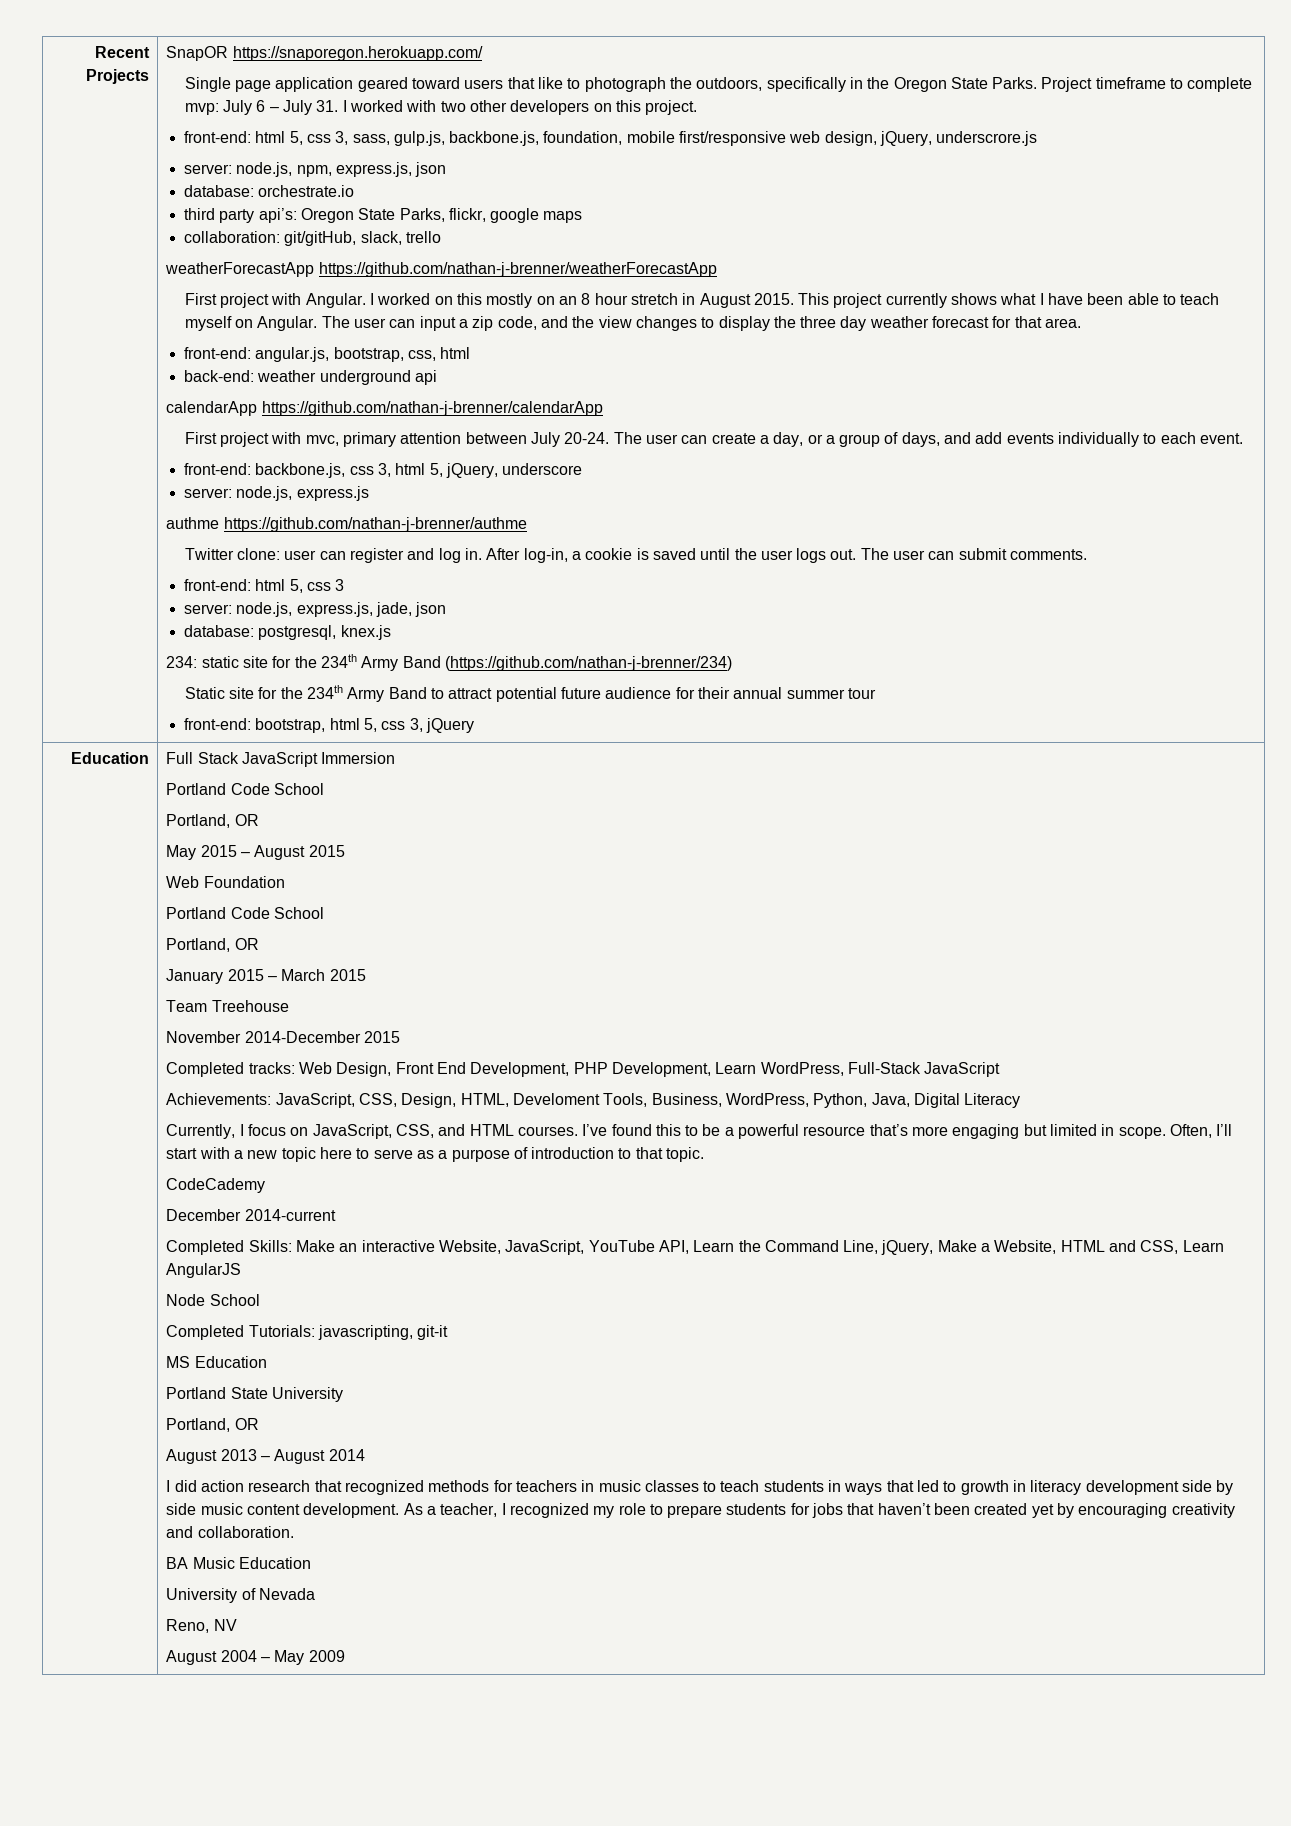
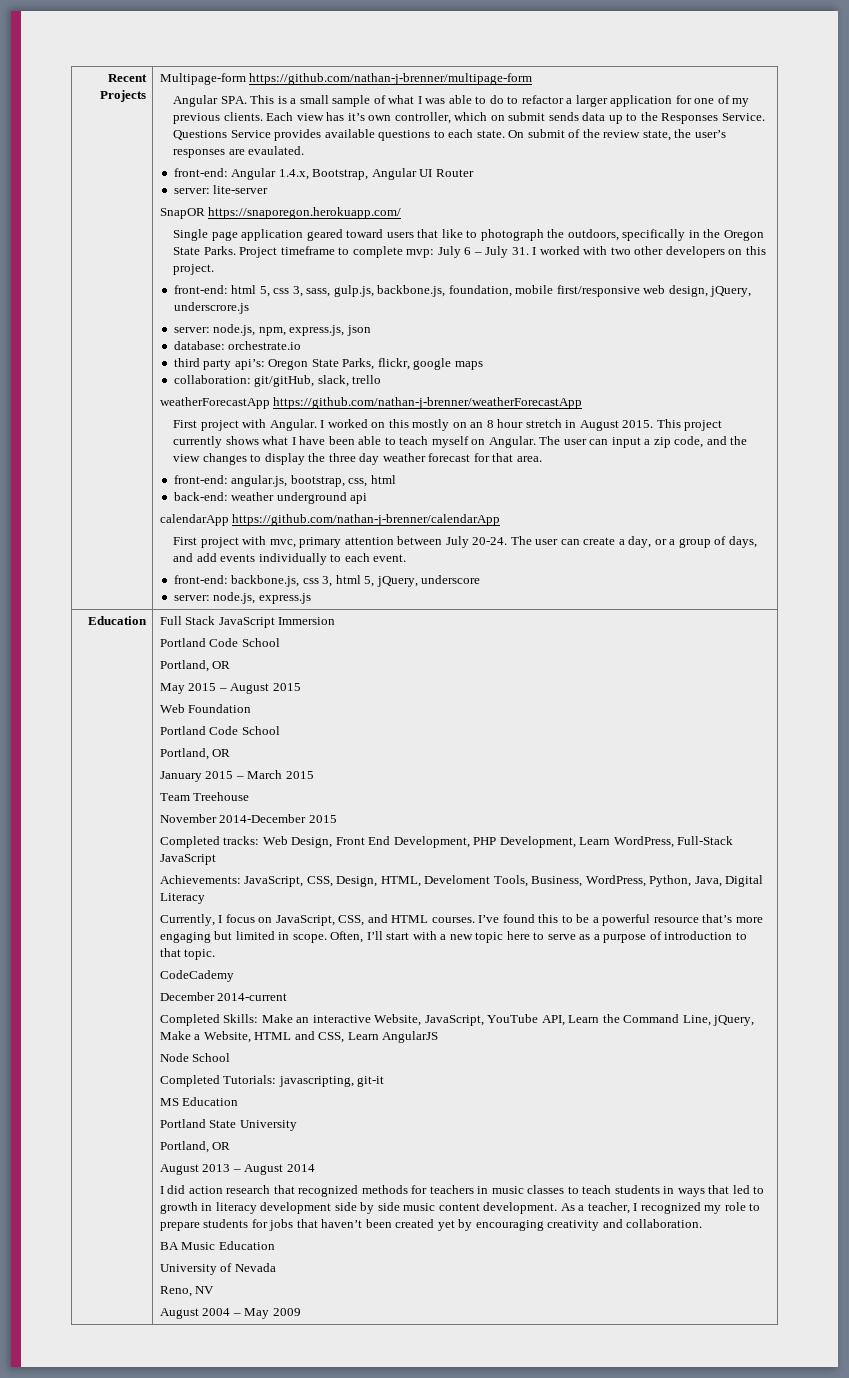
+ Multipage-form https://github.com/nathan-j-brenner/multipage-form
+ Angular SPA. This is a small sample of what I was able to do to refactor a larger application for one of my previous clients. Each view has it’s own controller, which on submit sends data up to the Responses Service. Questions Service provides available questions to each state. On submit of the review state, the user’s responses are evaulated.
+ front-end: Angular 1.4.x, Bootstrap, Angular UI Router
+ server: lite-server
- authme https://github.com/nathan-j-brenner/authme
- Twitter clone: user can register and log in. After log-in, a cookie is saved until the user logs out. The user can submit comments.
- front-end: html 5, css 3
- server: node.js, express.js, jade, json
- database: postgresql, knex.js
- 234: static site for the 234th Army Band (https://github.com/nathan-j-brenner/234)
- Static site for the 234th Army Band to attract potential future audience for their annual summer tour
- front-end: bootstrap, html 5, css 3, jQuery

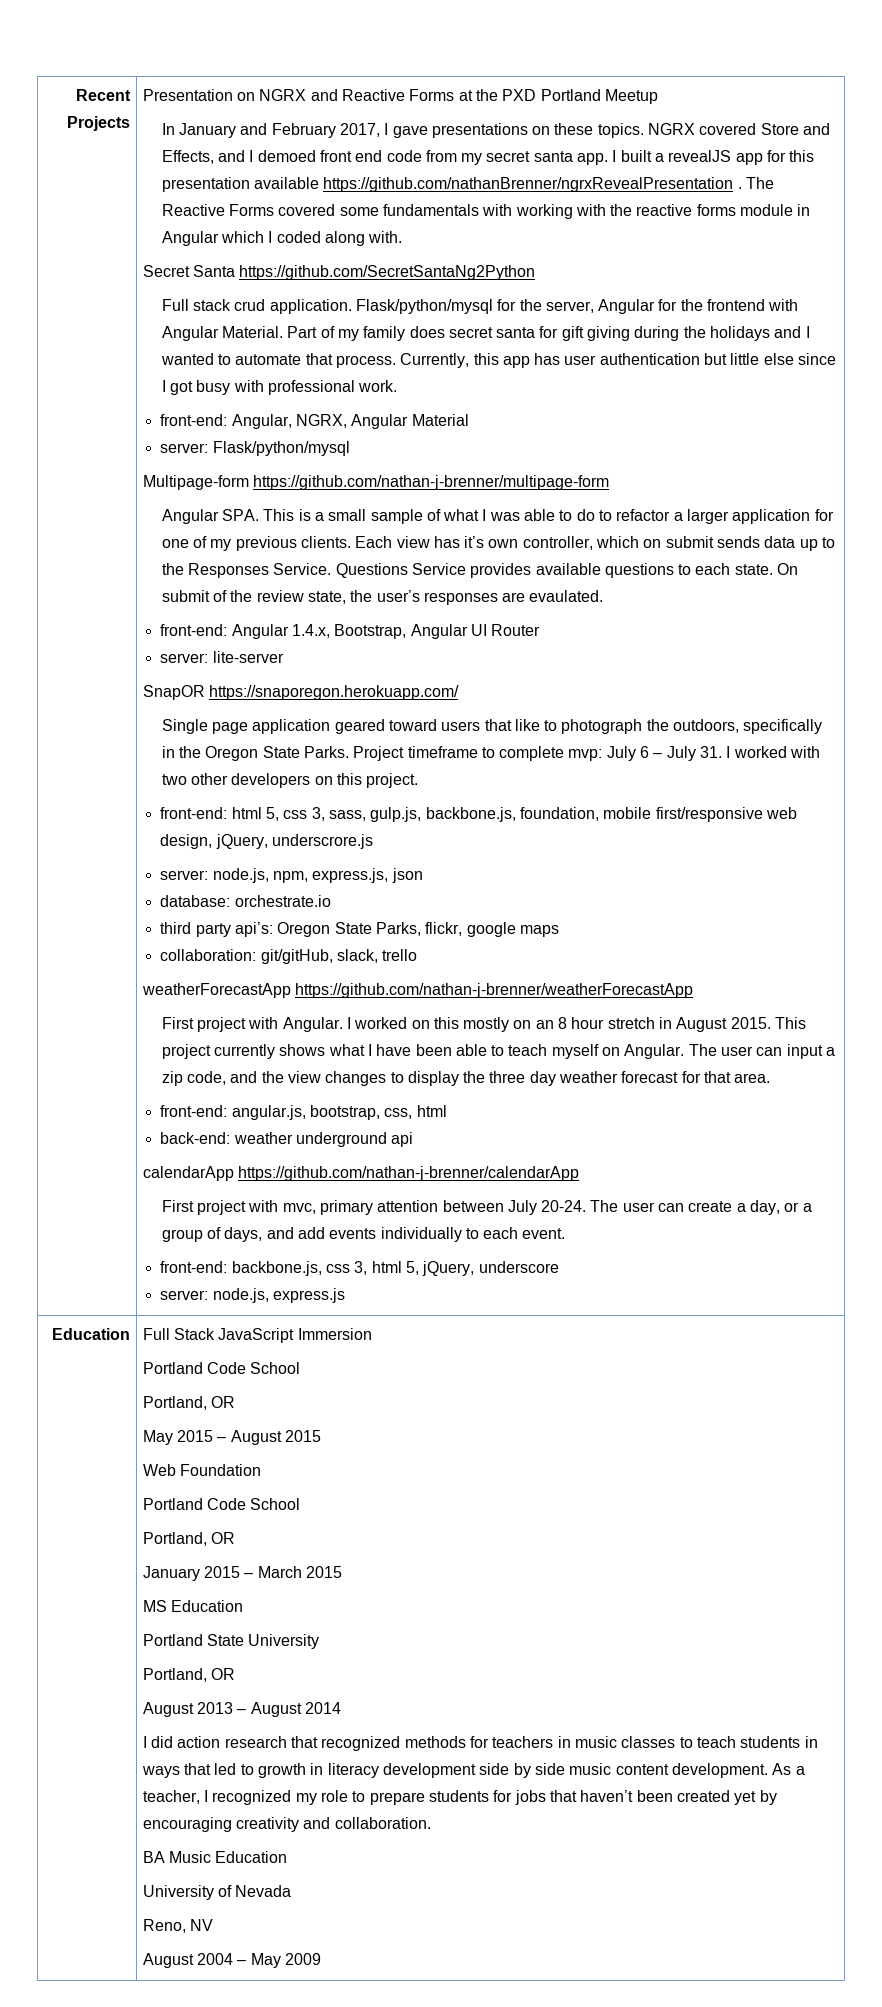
+ Presentation on NGRX and Reactive Forms at the PXD Portland Meetup
+ In January and February 2017, I gave presentations on these topics. NGRX covered Store and Effects, and I demoed front end code from my secret santa app. I built a revealJS app for this presentation available https://github.com/nathanBrenner/ngrxRevealPresentation . The Reactive Forms covered some fundamentals with working with the reactive forms module in Angular which I coded along with.
+ Secret Santa https://github.com/SecretSantaNg2Python
+ Full stack crud application. Flask/python/mysql for the server, Angular for the frontend with Angular Material. Part of my family does secret santa for gift giving during the holidays and I wanted to automate that process. Currently, this app has user authentication but little else since I got busy with professional work.
+ front-end: Angular, NGRX, Angular Material
+ server: Flask/python/mysql
- Team Treehouse
- November 2014-December 2015
- Completed tracks: Web Design, Front End Development, PHP Development, Learn WordPress, Full-Stack JavaScript
- Achievements: JavaScript, CSS, Design, HTML, Develoment Tools, Business, WordPress, Python, Java, Digital Literacy
- Currently, I focus on JavaScript, CSS, and HTML courses. I’ve found this to be a powerful resource that’s more engaging but limited in scope. Often, I’ll start with a new topic here to serve as a purpose of introduction to that topic.
- CodeCademy
- December 2014-current
- Completed Skills: Make an interactive Website, JavaScript, YouTube API, Learn the Command Line, jQuery, Make a Website, HTML and CSS, Learn AngularJS
- Node School
- Completed Tutorials: javascripting, git-it

